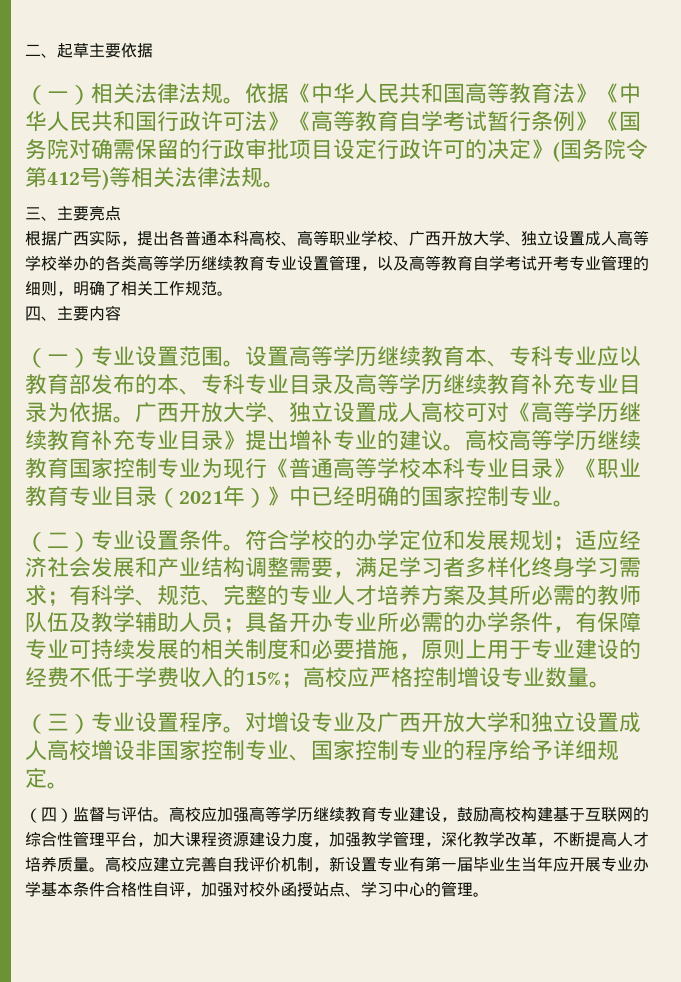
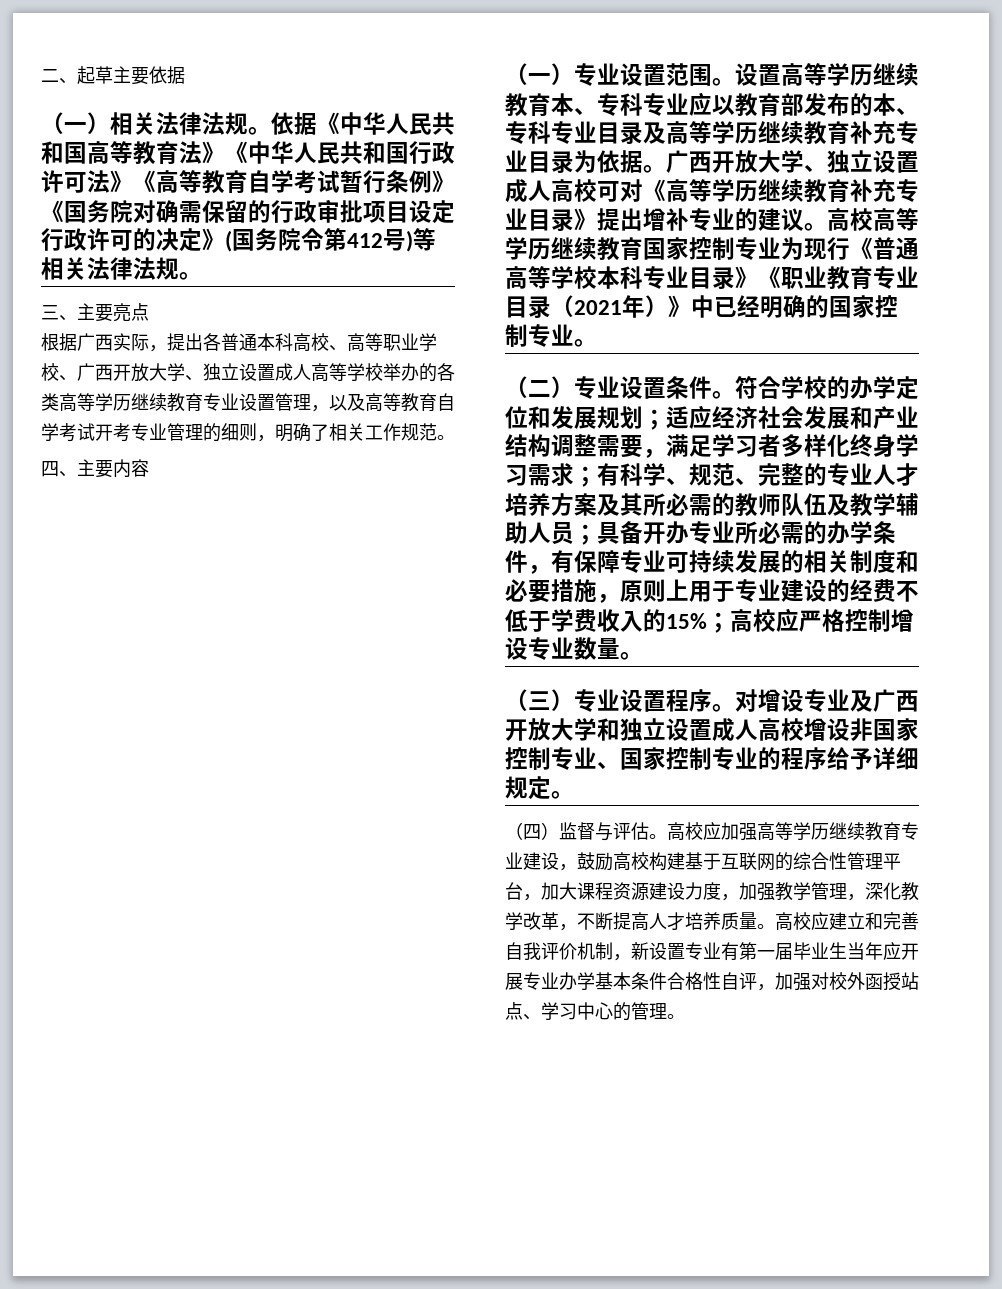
- 高校应建立完善自我评价机制，新设置专业有第一届毕业生当年应开展专业办学基本条件合格性自评，加强对校外函授站点、学习中心的管理。
+ 高校应建立和完善自我评价机制，新设置专业有第一届毕业生当年应开展专业办学基本条件合格性自评，加强对校外函授站点、学习中心的管理。

